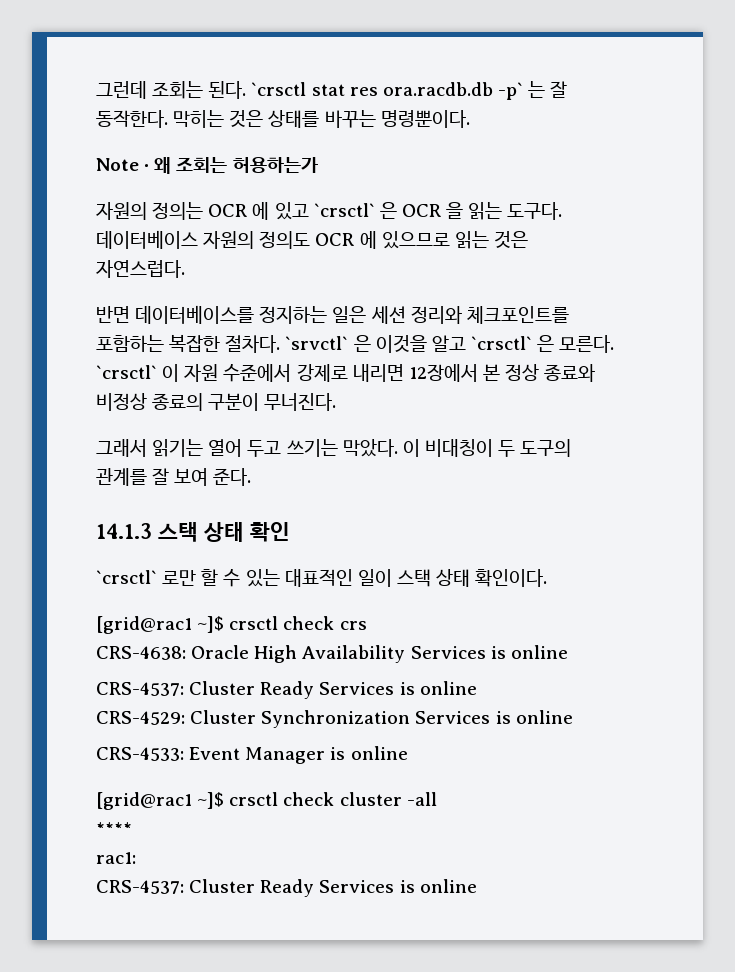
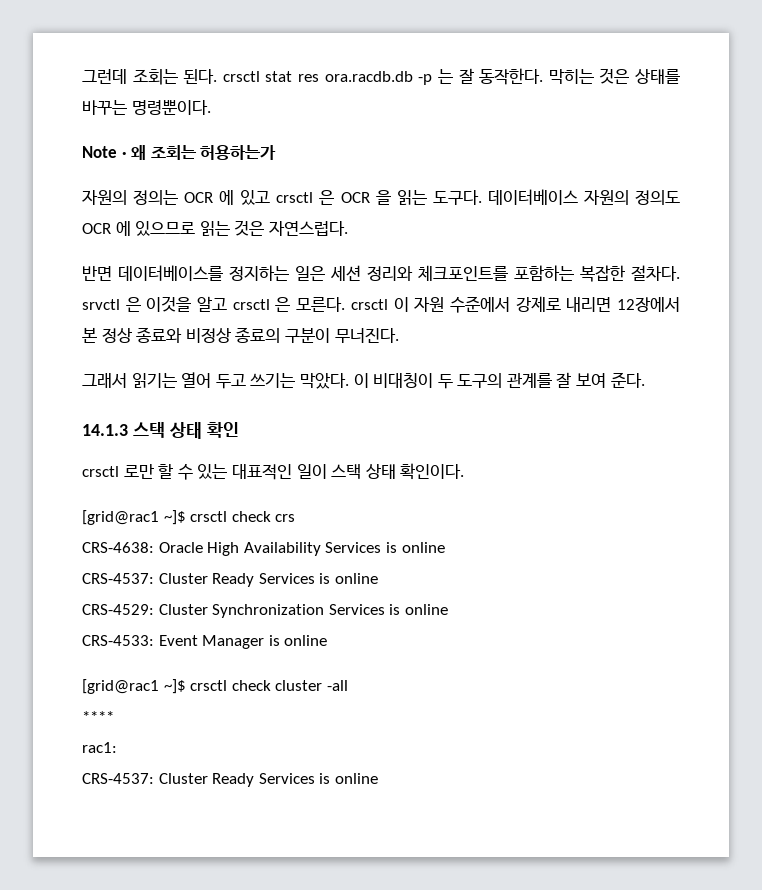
- 그런데 조회는 된다. `crsctl stat res ora.racdb.db -p` 는 잘 동작한다.
+ 그런데 조회는 된다. crsctl stat res ora.racdb.db -p 는 잘 동작한다.
- 자원의 정의는 OCR 에 있고 `crsctl` 은 OCR 을 읽는 도구다.
+ 자원의 정의는 OCR 에 있고 crsctl 은 OCR 을 읽는 도구다.
- 반면 데이터베이스를 정지하는 일은 세션 정리와 체크포인트를 포함하는 복잡한 절차다. `srvctl` 은 이것을 알고 `crsctl` 은 모른다. `crsctl` 이 자원 수준에서 강제로 내리면 12장에서 본 정상 종료와 비정상 종료의 구분이 무너진다.
+ 반면 데이터베이스를 정지하는 일은 세션 정리와 체크포인트를 포함하는 복잡한 절차다. srvctl 은 이것을 알고 crsctl 은 모른다. crsctl 이 자원 수준에서 강제로 내리면 12장에서 본 정상 종료와 비정상 종료의 구분이 무너진다.
- `crsctl` 로만 할 수 있는 대표적인 일이 스택 상태 확인이다.
+ crsctl 로만 할 수 있는 대표적인 일이 스택 상태 확인이다.

